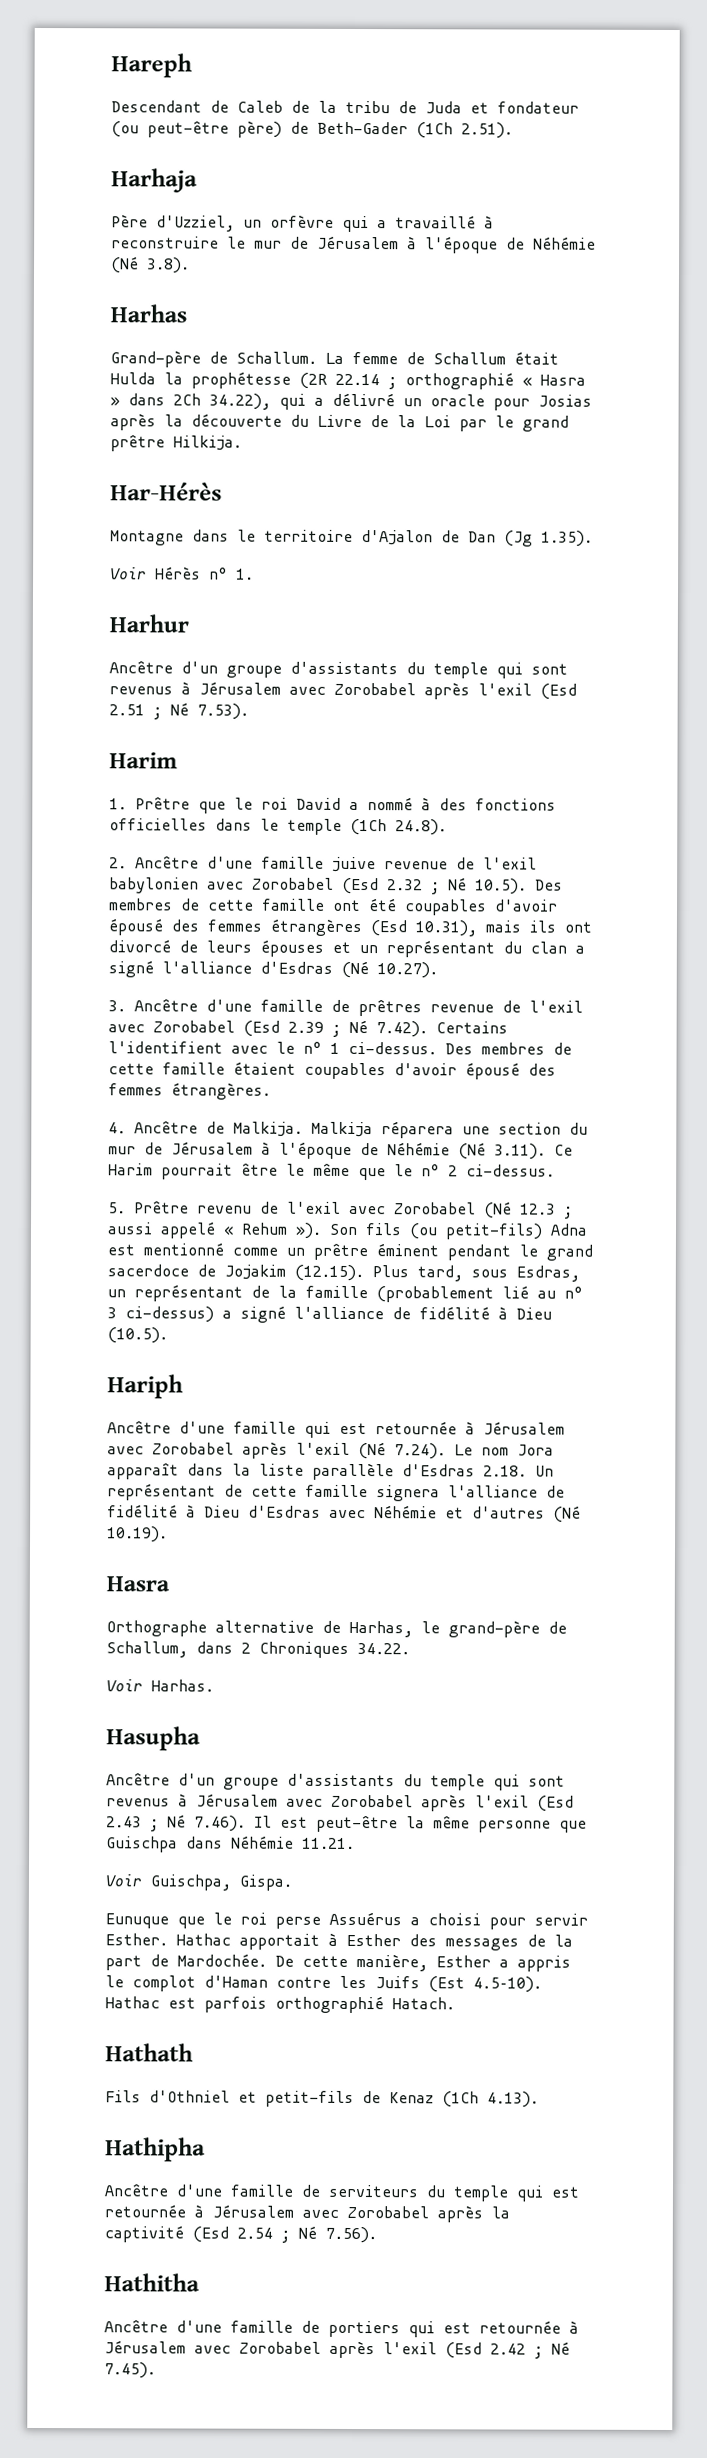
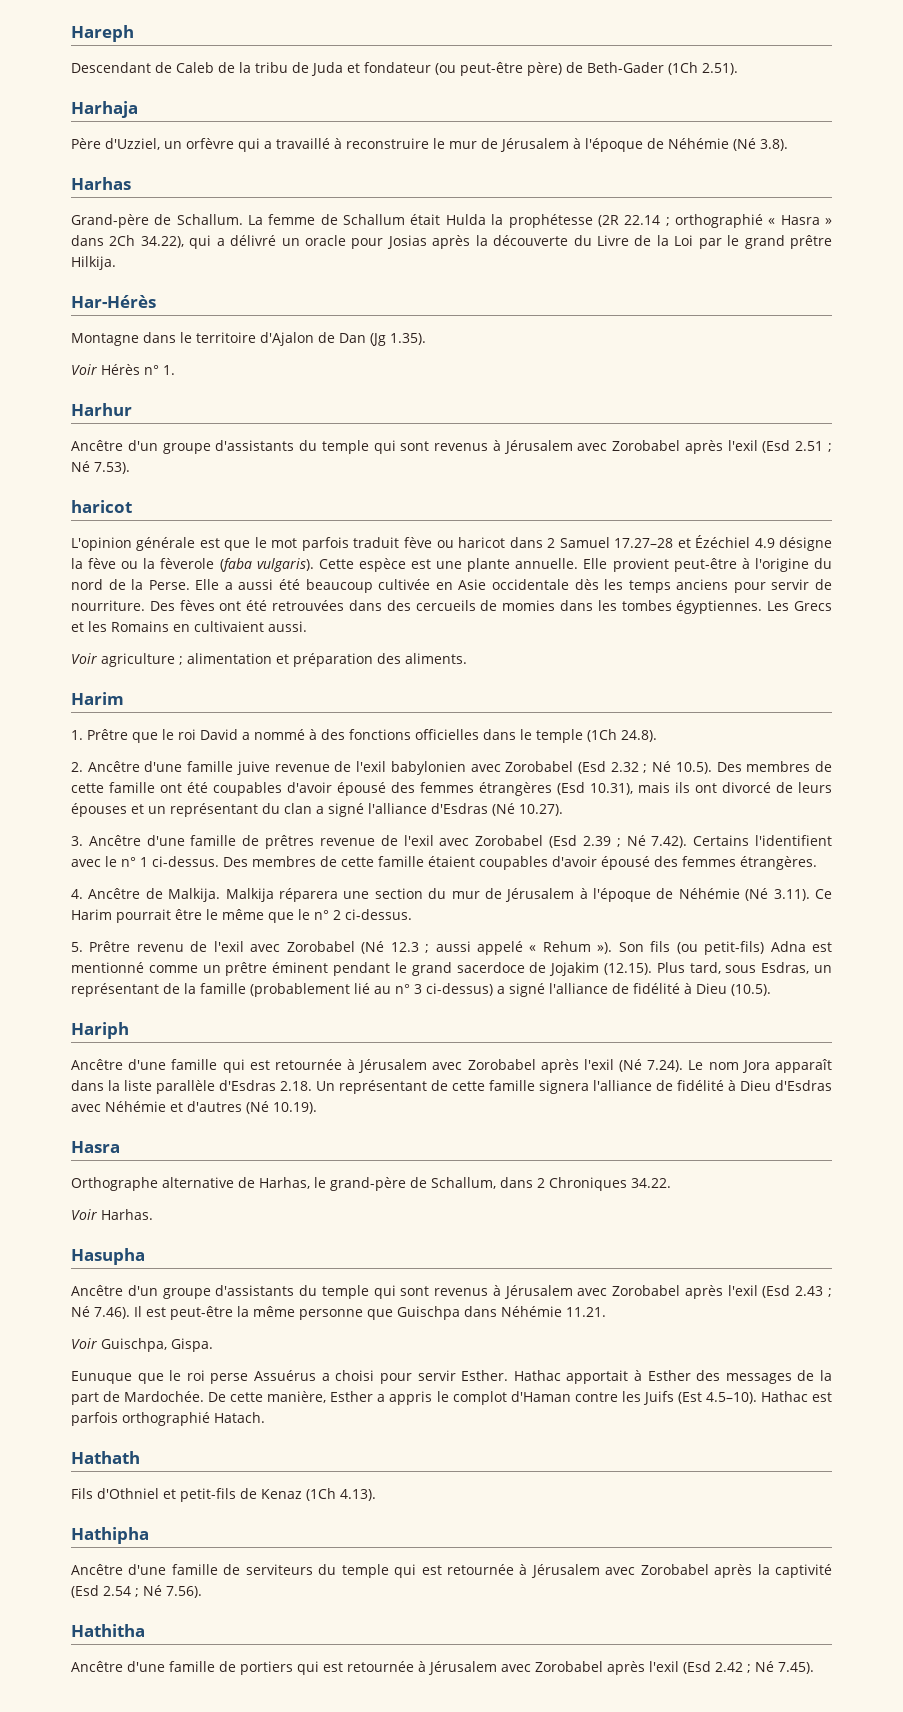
  Ancêtre d'un groupe d'assistants du temple qui sont revenus à Jérusalem avec Zorobabel après l'exil (Esd 2.51 ; Né 7.53).
+ haricot
+ L'opinion générale est que le mot parfois traduit fève ou haricot dans 2 Samuel 17.27–28 et Ézéchiel 4.9 désigne la fève ou la fèverole (faba vulgaris). Cette espèce est une plante annuelle. Elle provient peut-être à l'origine du nord de la Perse. Elle a aussi été beaucoup cultivée en Asie occidentale dès les temps anciens pour servir de nourriture. Des fèves ont été retrouvées dans des cercueils de momies dans les tombes égyptiennes. Les Grecs et les Romains en cultivaient aussi.
+ Voir agriculture ; alimentation et préparation des aliments.

